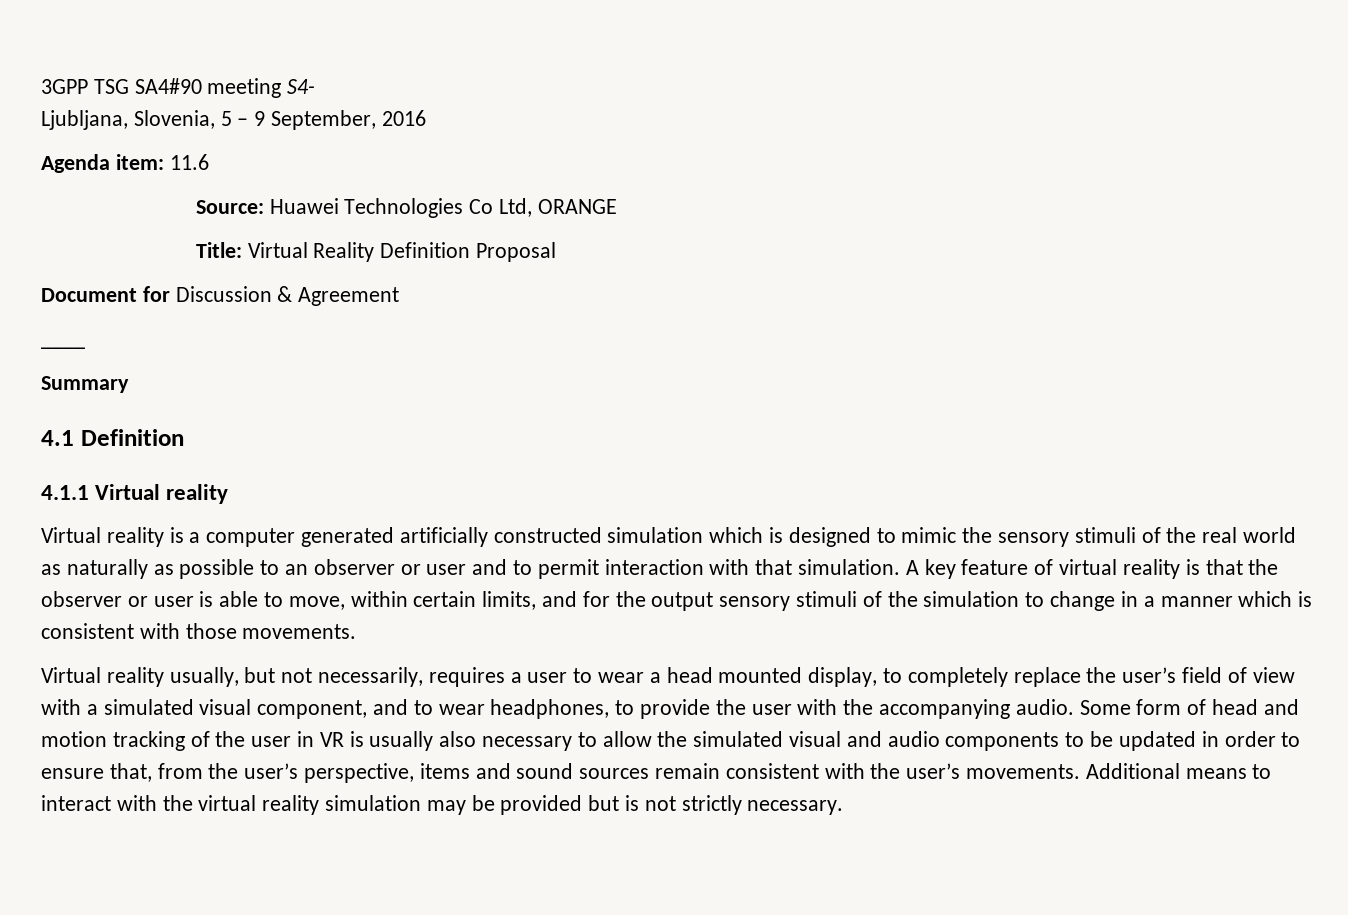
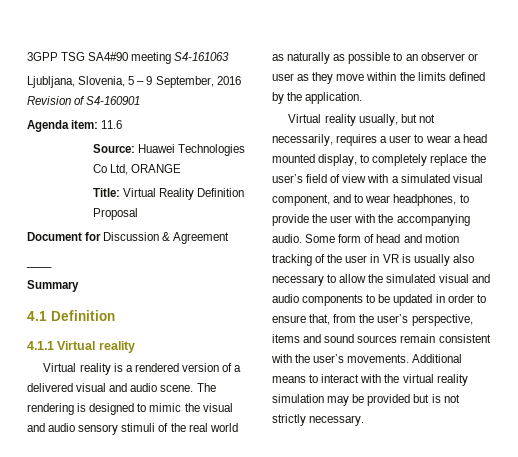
- 3GPP TSG SA4#90 meeting S4-
+ 3GPP TSG SA4#90 meeting S4-161063
- Ljubljana, Slovenia, 5 – 9 September, 2016
+ Ljubljana, Slovenia, 5 – 9 September, 2016 Revision of S4-160901
- Virtual reality is a computer generated artificially constructed simulation which is designed to mimic the sensory stimuli of the real world as naturally as possible to an observer or user and to permit interaction with that simulation. A key feature of virtual reality is that the observer or user is able to move, within certain limits, and for the output sensory stimuli of the simulation to change in a manner which is consistent with those movements.
+ Virtual reality is a rendered version of a delivered visual and audio scene. The rendering is designed to mimic the visual and audio sensory stimuli of the real world as naturally as possible to an observer or user as they move within the limits defined by the application.

